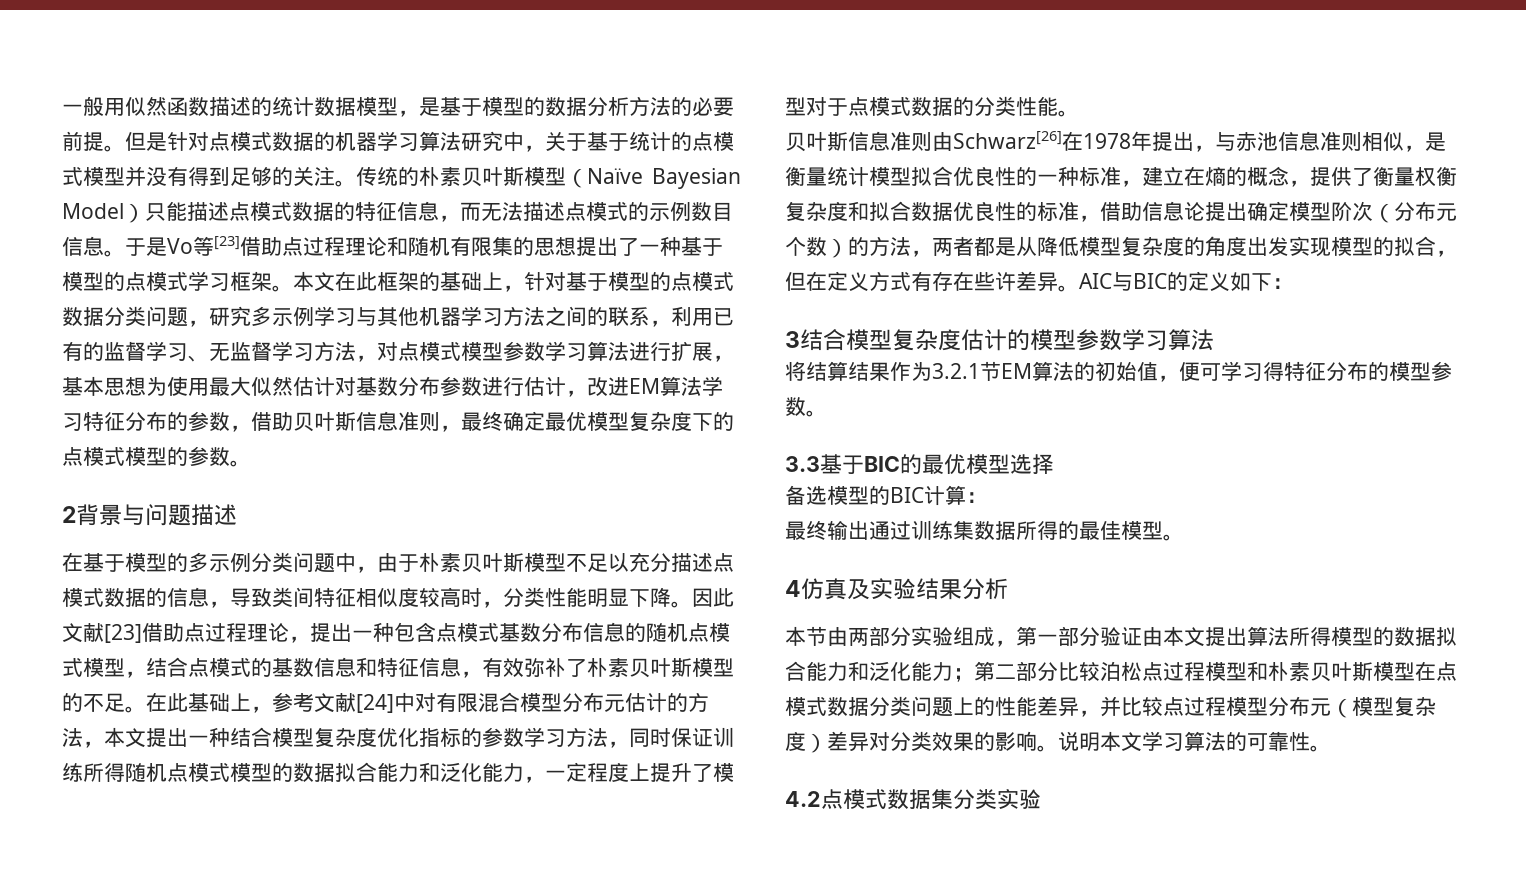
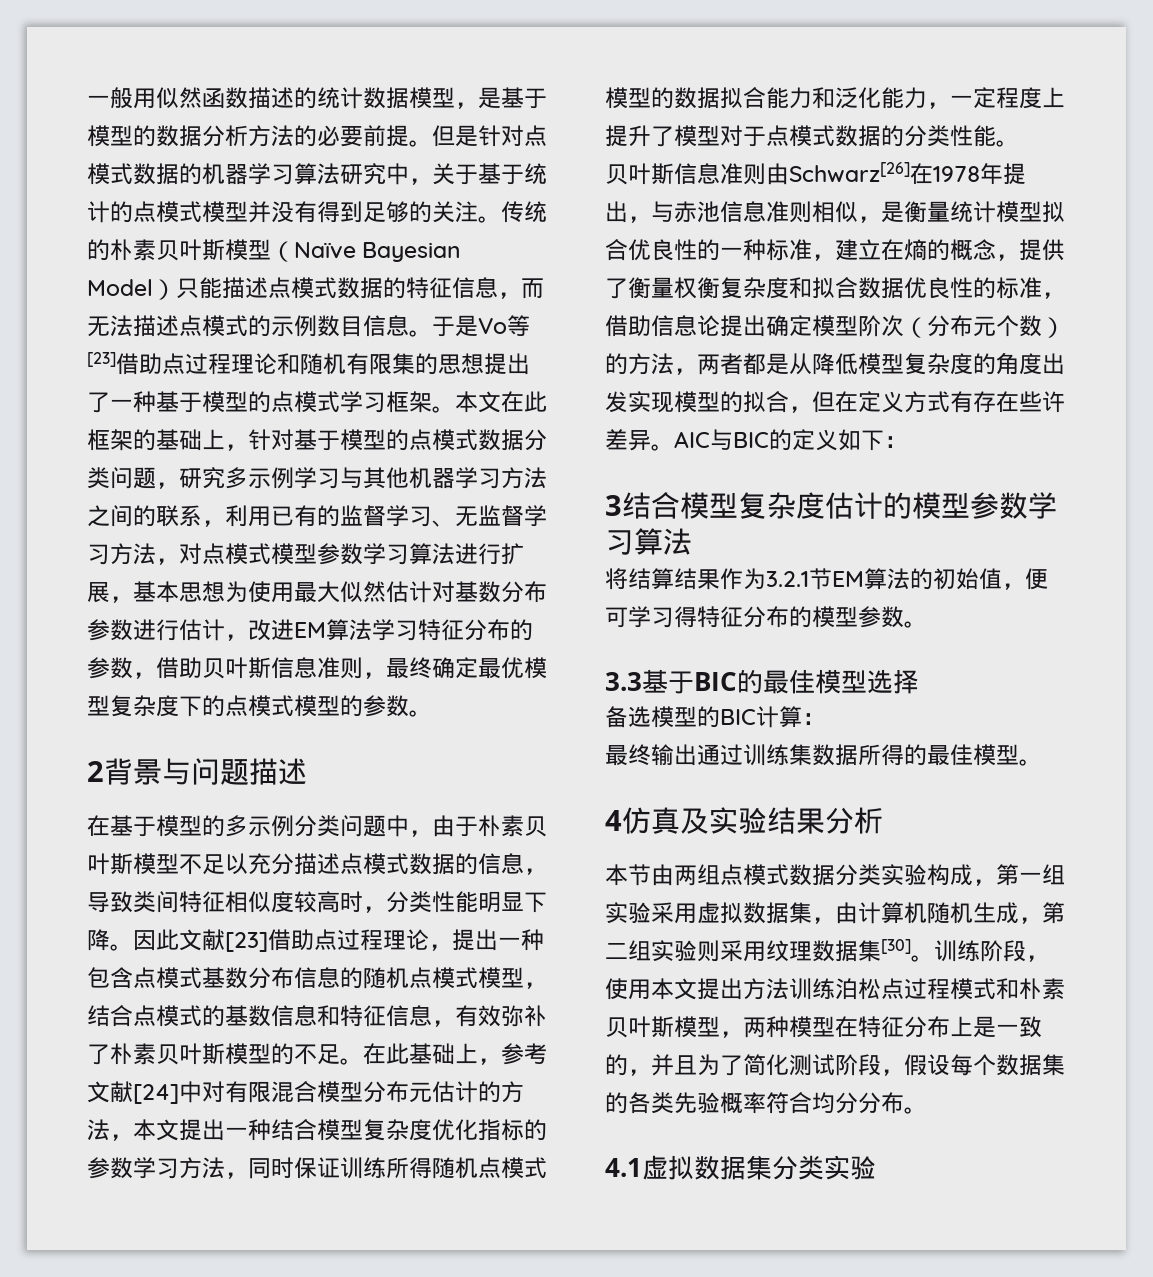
- 3.3基于BIC的最优模型选择
+ 3.3基于BIC的最佳模型选择
- 本节由两部分实验组成，第一部分验证由本文提出算法所得模型的数据拟合能力和泛化能力；第二部分比较泊松点过程模型和朴素贝叶斯模型在点模式数据分类问题上的性能差异，并比较点过程模型分布元（模型复杂度）差异对分类效果的影响。说明本文学习算法的可靠性。
- 4.2点模式数据集分类实验
+ 本节由两组点模式数据分类实验构成，第一组实验采用虚拟数据集，由计算机随机生成，第二组实验则采用纹理数据集[30]。训练阶段，使用本文提出方法训练泊松点过程模式和朴素贝叶斯模型，两种模型在特征分布上是一致的，并且为了简化测试阶段，假设每个数据集的各类先验概率符合均分分布。
+ 4.1虚拟数据集分类实验

